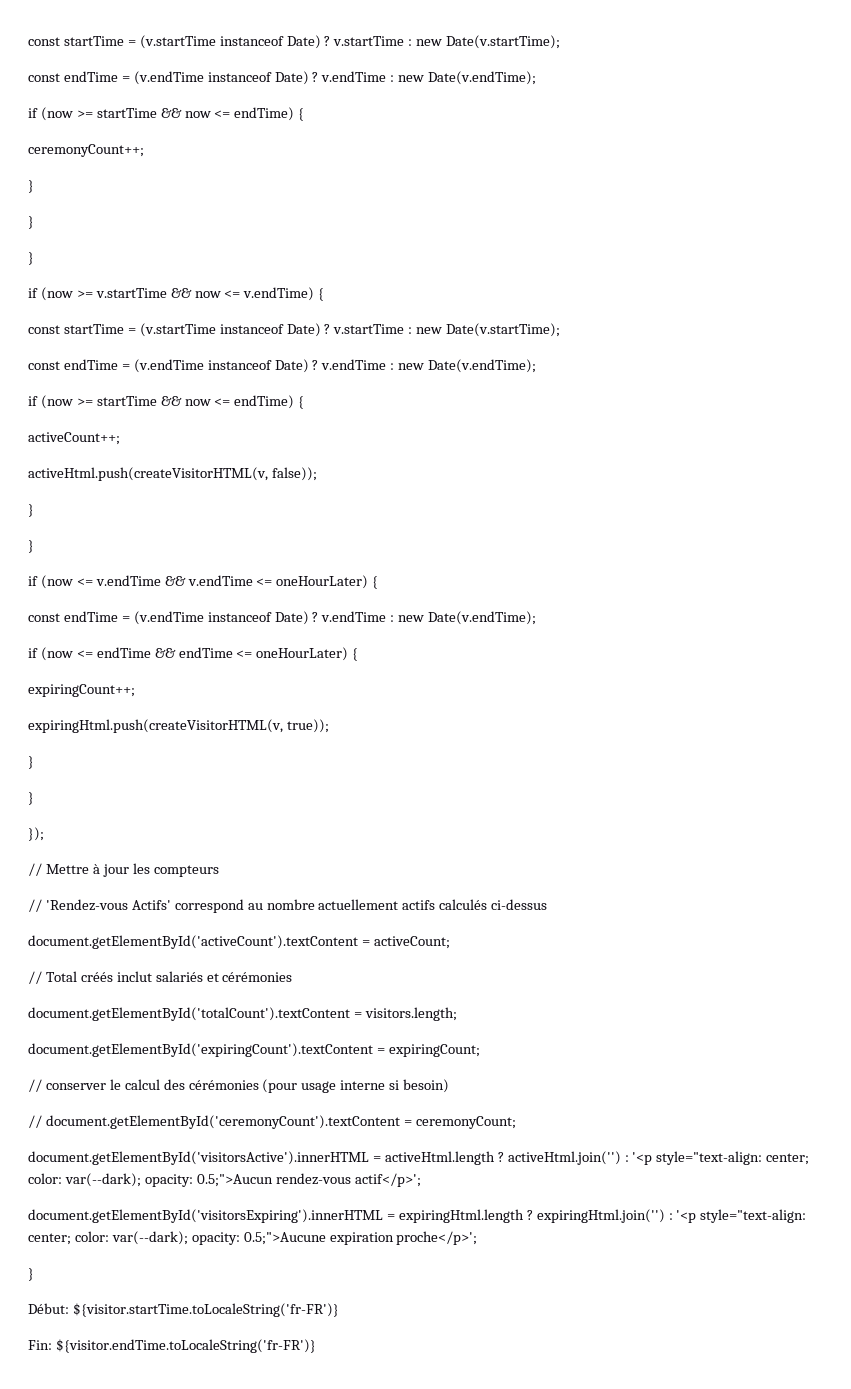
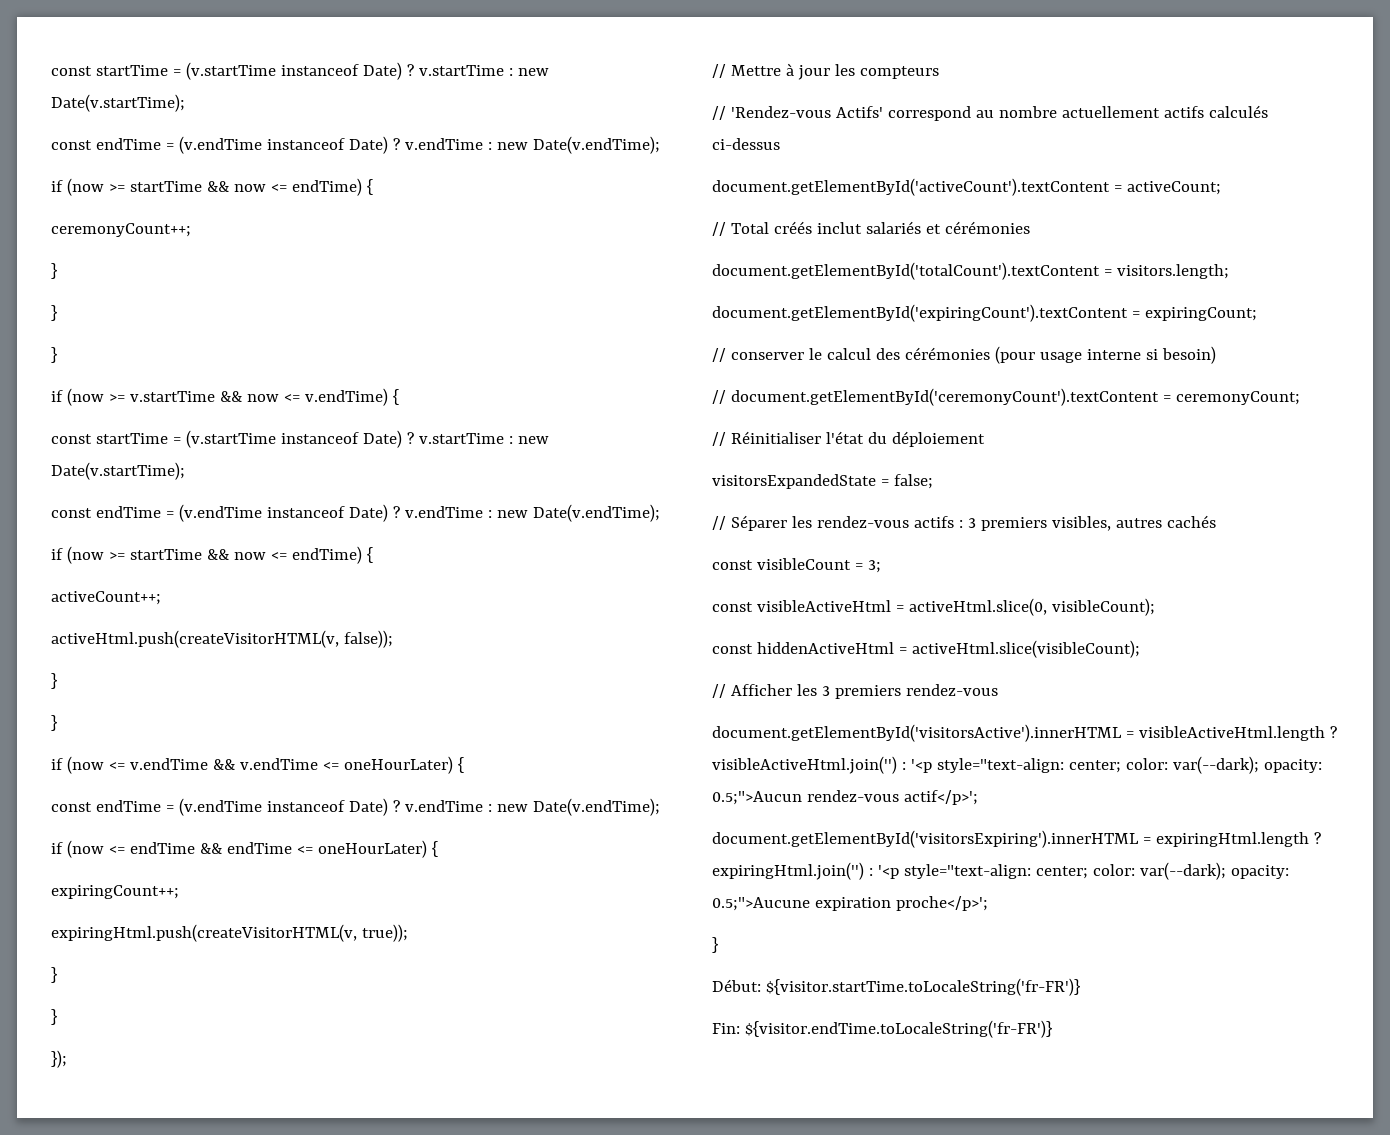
+ // Réinitialiser l'état du déploiement
+ visitorsExpandedState = false;
+ // Séparer les rendez-vous actifs : 3 premiers visibles, autres cachés
+ const visibleCount = 3;
+ const visibleActiveHtml = activeHtml.slice(0, visibleCount);
+ const hiddenActiveHtml = activeHtml.slice(visibleCount);
+ // Afficher les 3 premiers rendez-vous
- document.getElementById('visitorsActive').innerHTML = activeHtml.length ? activeHtml.join('') : '<p style="text-align: center; color: var(--dark); opacity: 0.5;">Aucun rendez-vous actif</p>';
+ document.getElementById('visitorsActive').innerHTML = visibleActiveHtml.length ? visibleActiveHtml.join('') : '<p style="text-align: center; color: var(--dark); opacity: 0.5;">Aucun rendez-vous actif</p>';

